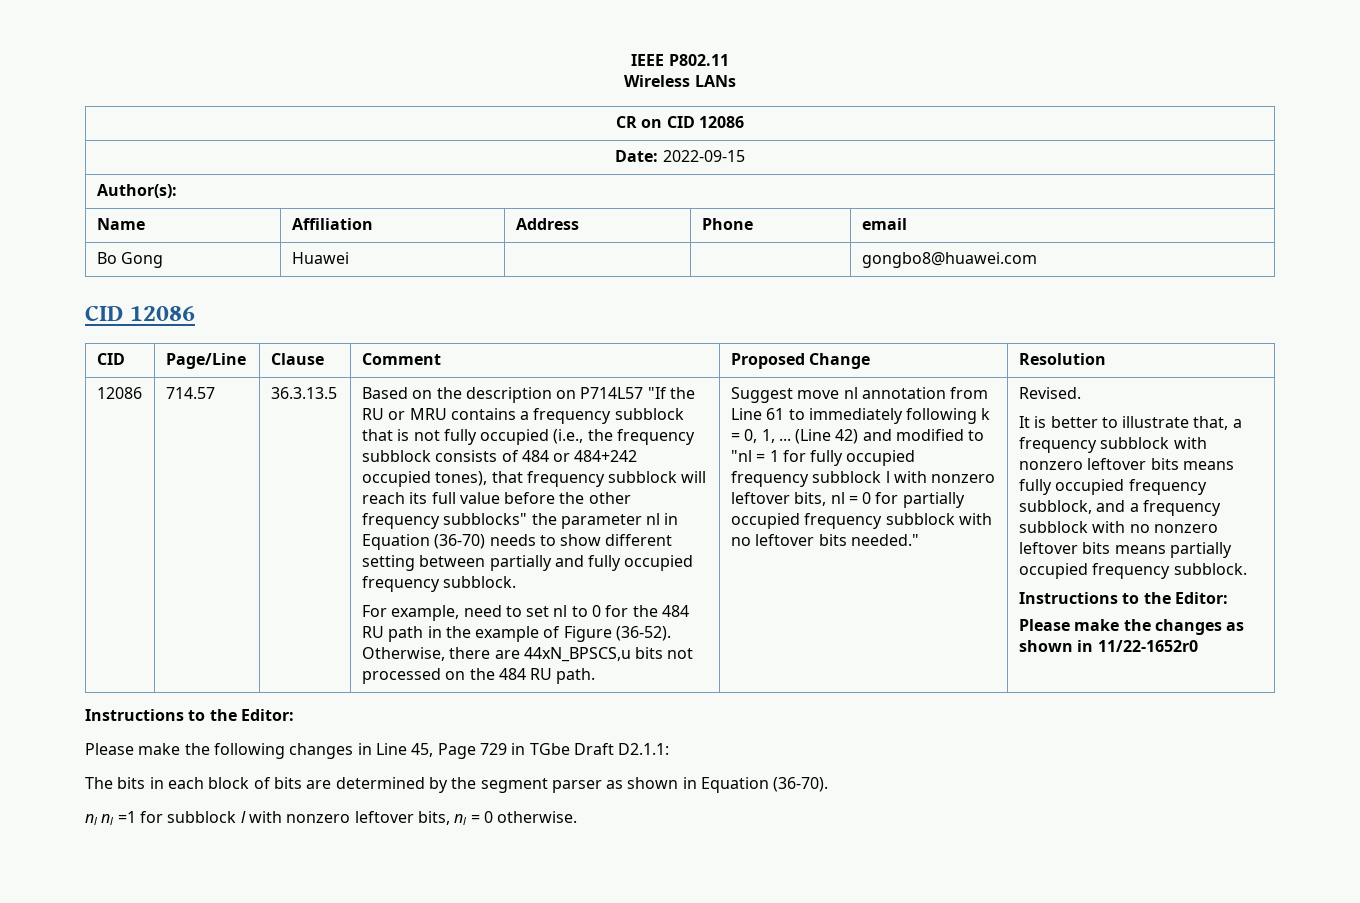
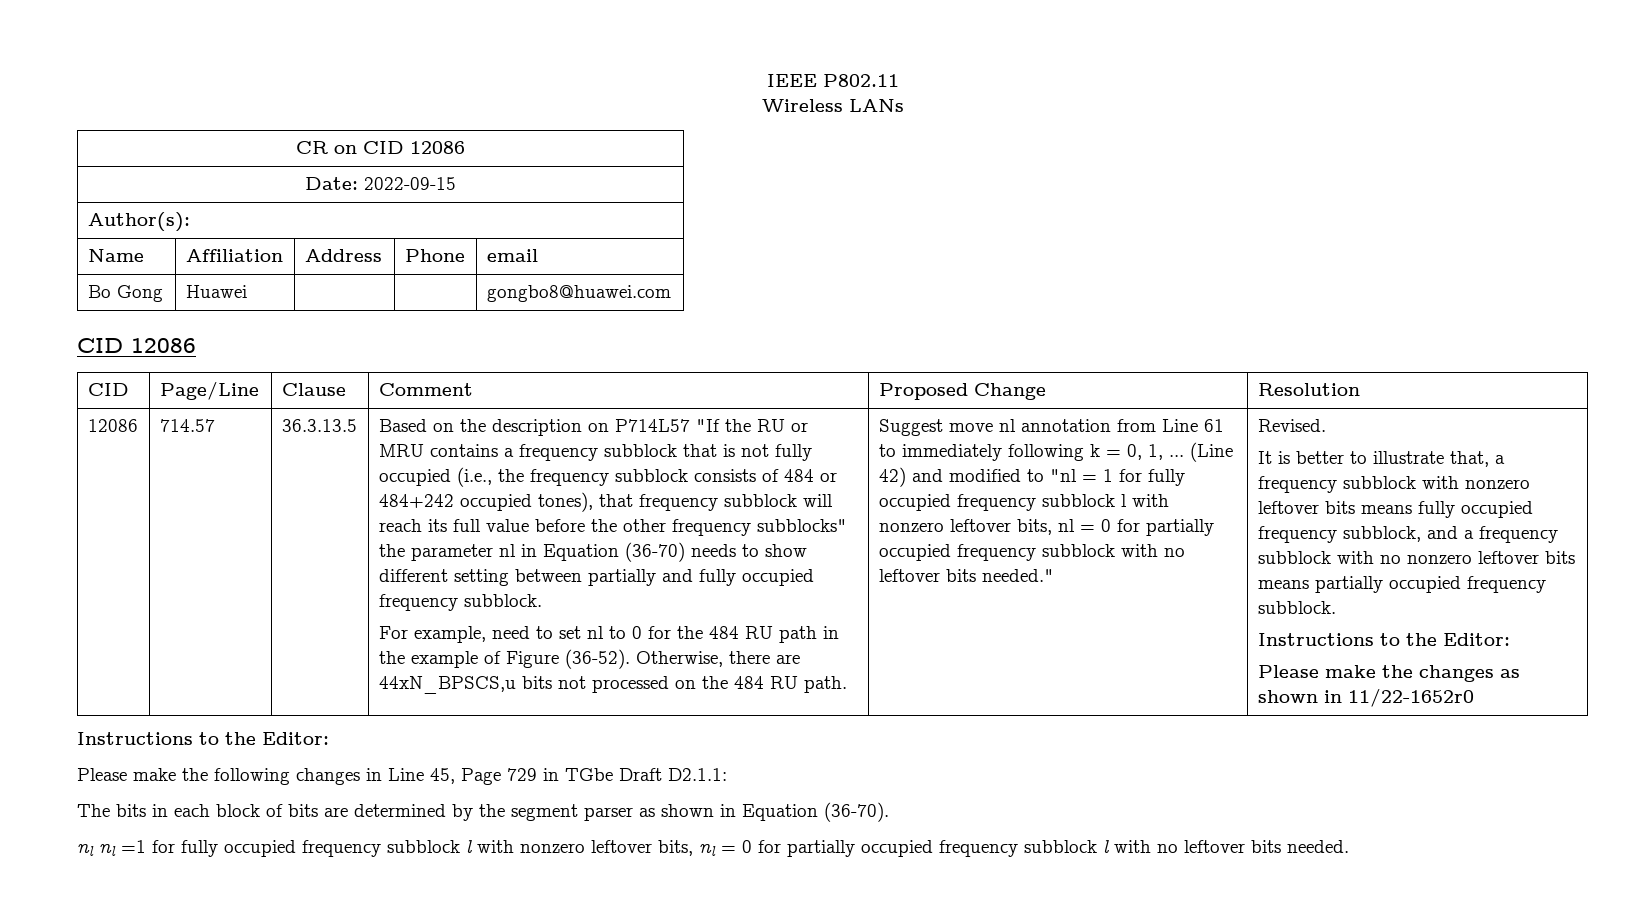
- nl nl =1 for subblock l with nonzero leftover bits, nl = 0 otherwise.
+ nl nl =1 for fully occupied frequency subblock l with nonzero leftover bits, nl = 0 for partially occupied frequency subblock l with no leftover bits needed.

